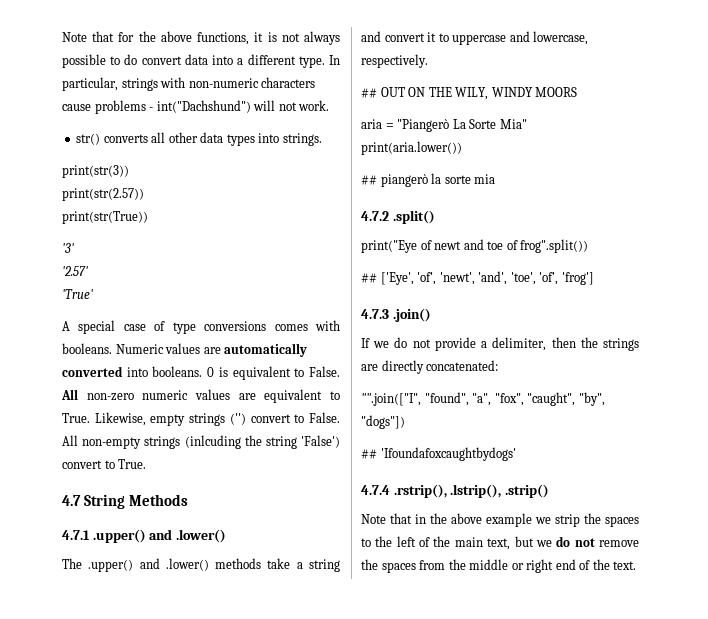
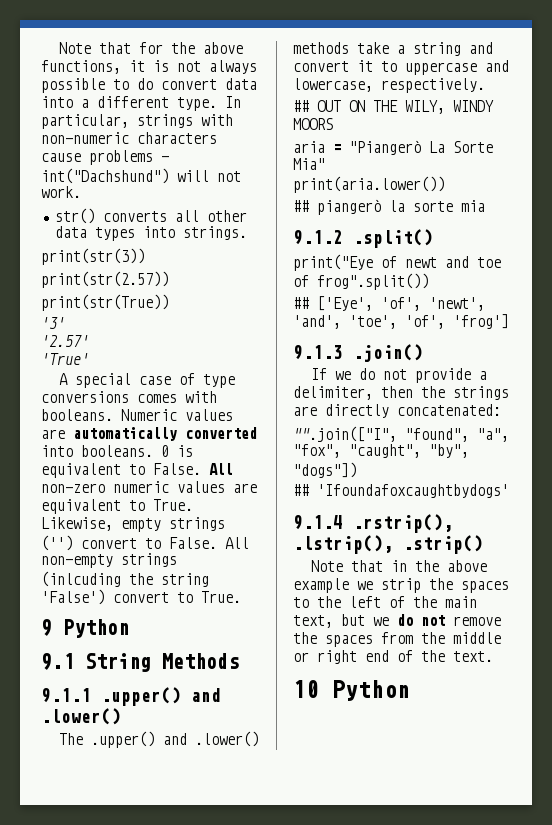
- 4.7 String Methods
+ 9 Python
+ 9.1 String Methods
- 4.7.1 .upper() and .lower()
+ 9.1.1 .upper() and .lower()
- 4.7.2 .split()
+ 9.1.2 .split()
- 4.7.3 .join()
+ 9.1.3 .join()
- 4.7.4 .rstrip(), .lstrip(), .strip()
+ 9.1.4 .rstrip(), .lstrip(), .strip()
+ 10 Python

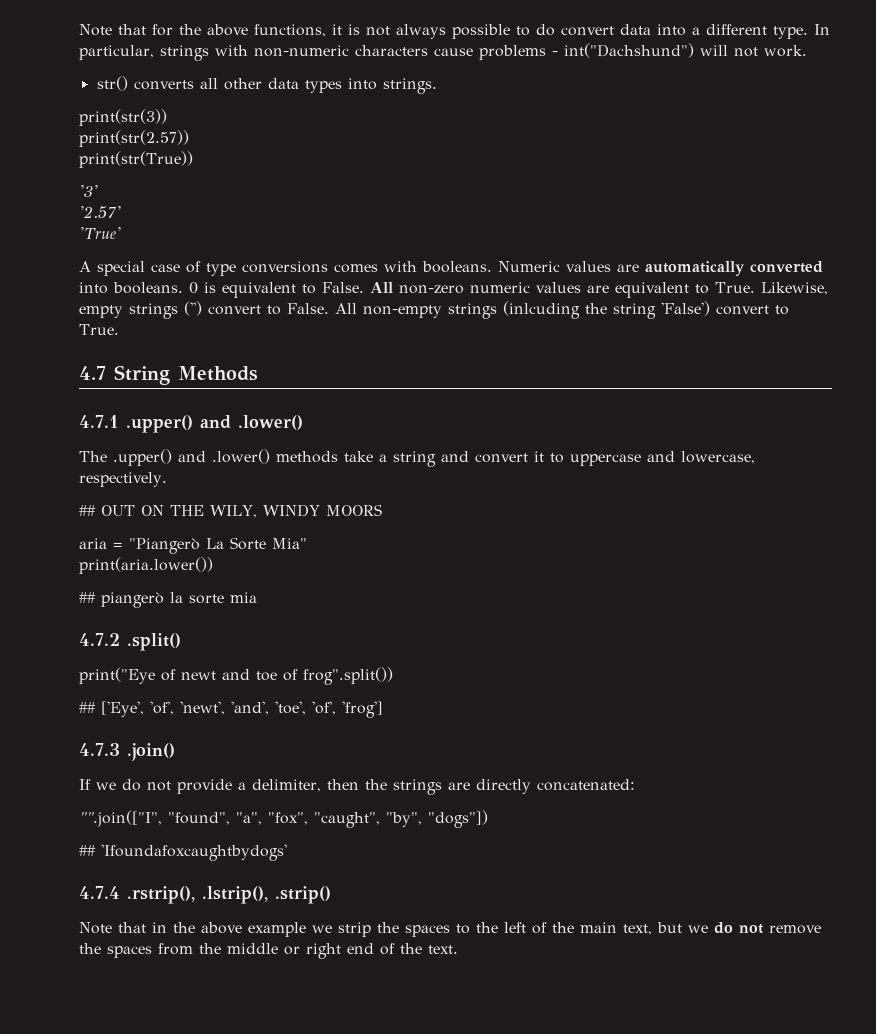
- 9 Python
- 9.1 String Methods
+ 4.7 String Methods
- 9.1.1 .upper() and .lower()
+ 4.7.1 .upper() and .lower()
- 9.1.2 .split()
+ 4.7.2 .split()
- 9.1.3 .join()
+ 4.7.3 .join()
- 9.1.4 .rstrip(), .lstrip(), .strip()
+ 4.7.4 .rstrip(), .lstrip(), .strip()
- 10 Python

